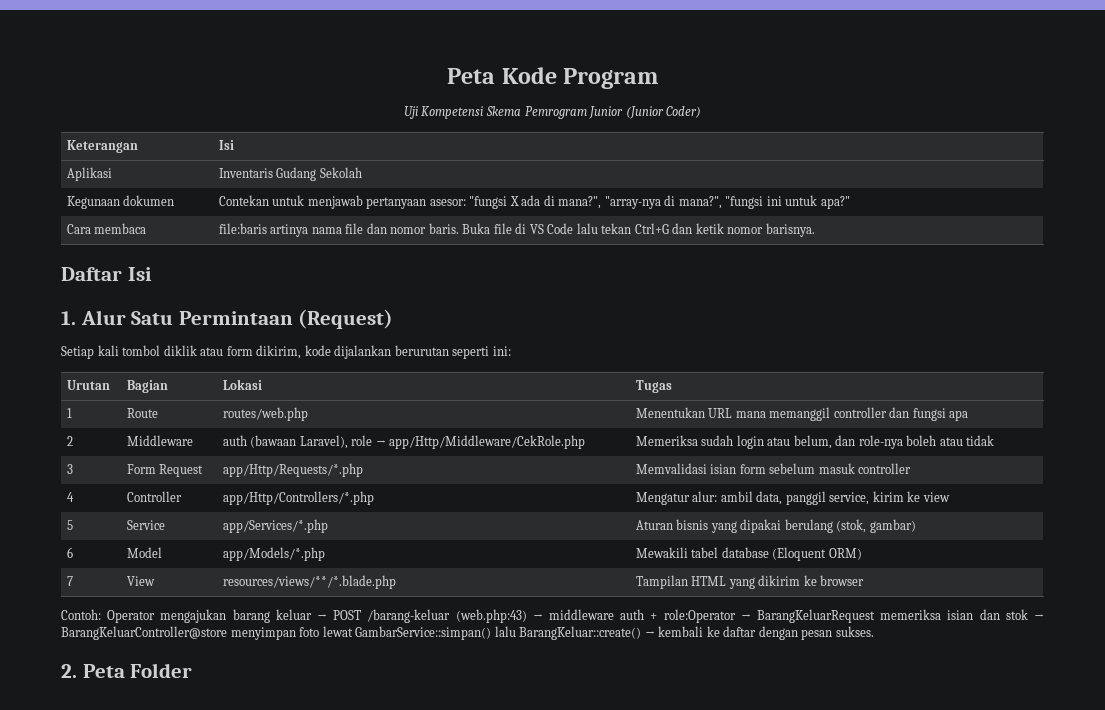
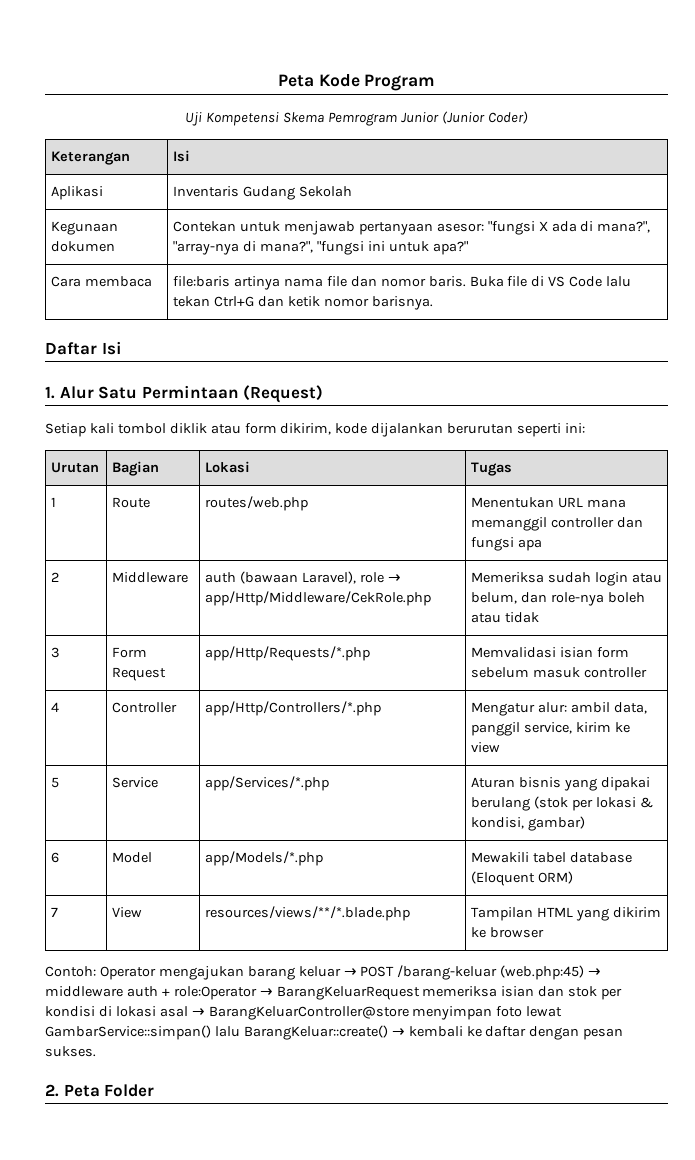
- 5 | Service | app/Services/*.php | Aturan bisnis yang dipakai berulang (stok, gambar)
+ 5 | Service | app/Services/*.php | Aturan bisnis yang dipakai berulang (stok per lokasi & kondisi, gambar)
- Contoh: Operator mengajukan barang keluar → POST /barang-keluar (web.php:43) → middleware auth + role:Operator → BarangKeluarRequest memeriksa isian dan stok → BarangKeluarController@store menyimpan foto lewat GambarService::simpan() lalu BarangKeluar::create() → kembali ke daftar dengan pesan sukses.
+ Contoh: Operator mengajukan barang keluar → POST /barang-keluar (web.php:45) → middleware auth + role:Operator → BarangKeluarRequest memeriksa isian dan stok per kondisi di lokasi asal → BarangKeluarController@store menyimpan foto lewat GambarService::simpan() lalu BarangKeluar::create() → kembali ke daftar dengan pesan sukses.

